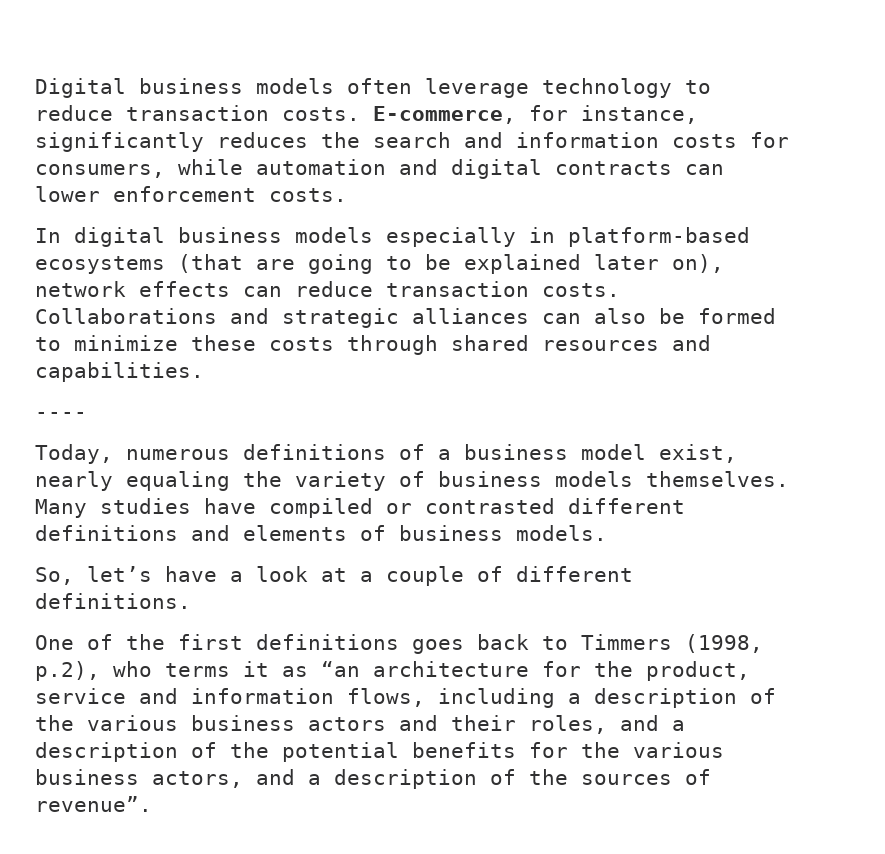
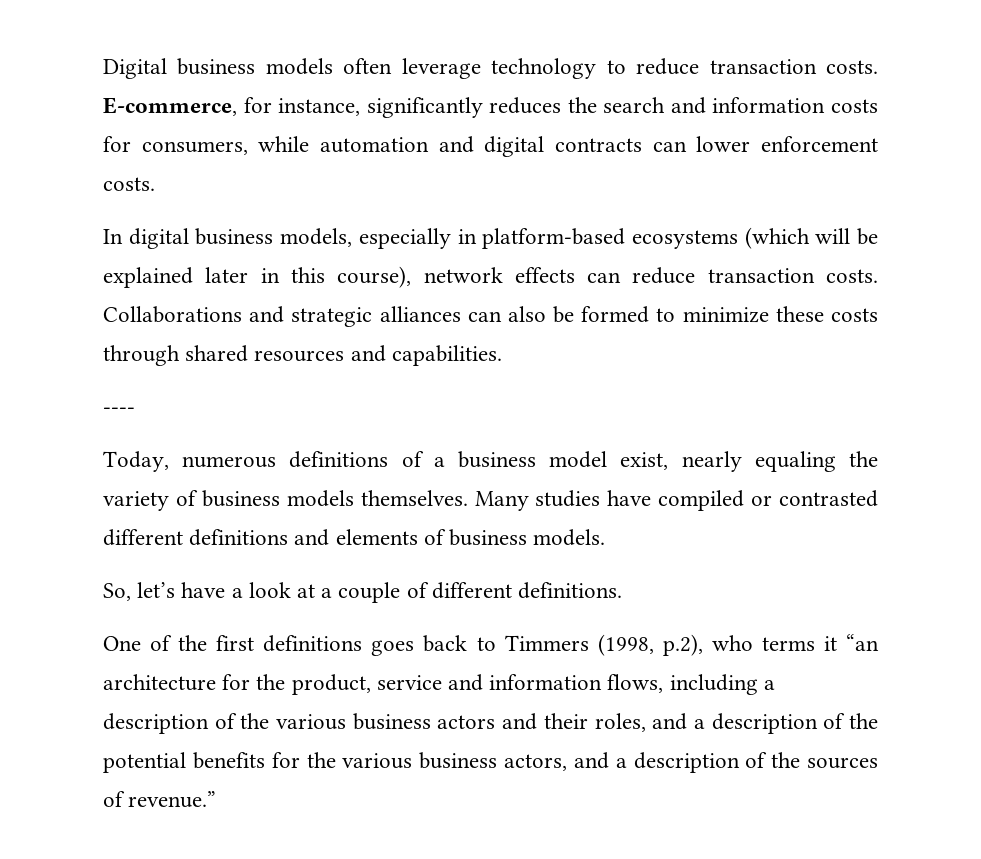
- In digital business models especially in platform-based ecosystems (that are going to be explained later on), network effects can reduce transaction costs.
+ In digital business models, especially in platform-based ecosystems (which will be explained later in this course), network effects can reduce transaction costs.
- One of the first definitions goes back to Timmers (1998, p.2), who terms it as “an architecture for the product, service and information flows, including a description of the various business actors and their roles, and a description of the potential benefits for the various business actors, and a description of the sources of revenue”.
+ One of the first definitions goes back to Timmers (1998, p.2), who terms it “an architecture for the product, service and information flows, including a description of the various business actors and their roles, and a description of the potential benefits for the various business actors, and a description of the sources of revenue.”

